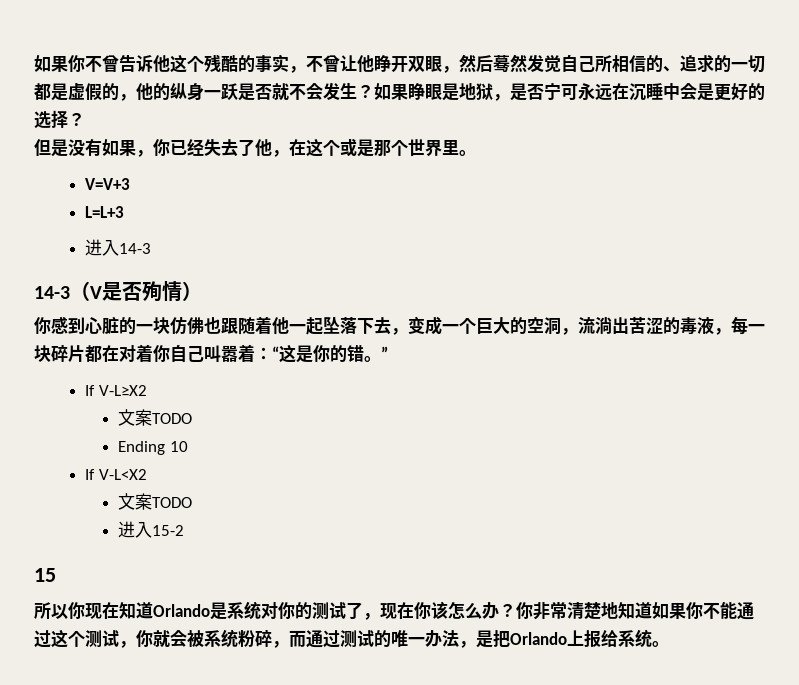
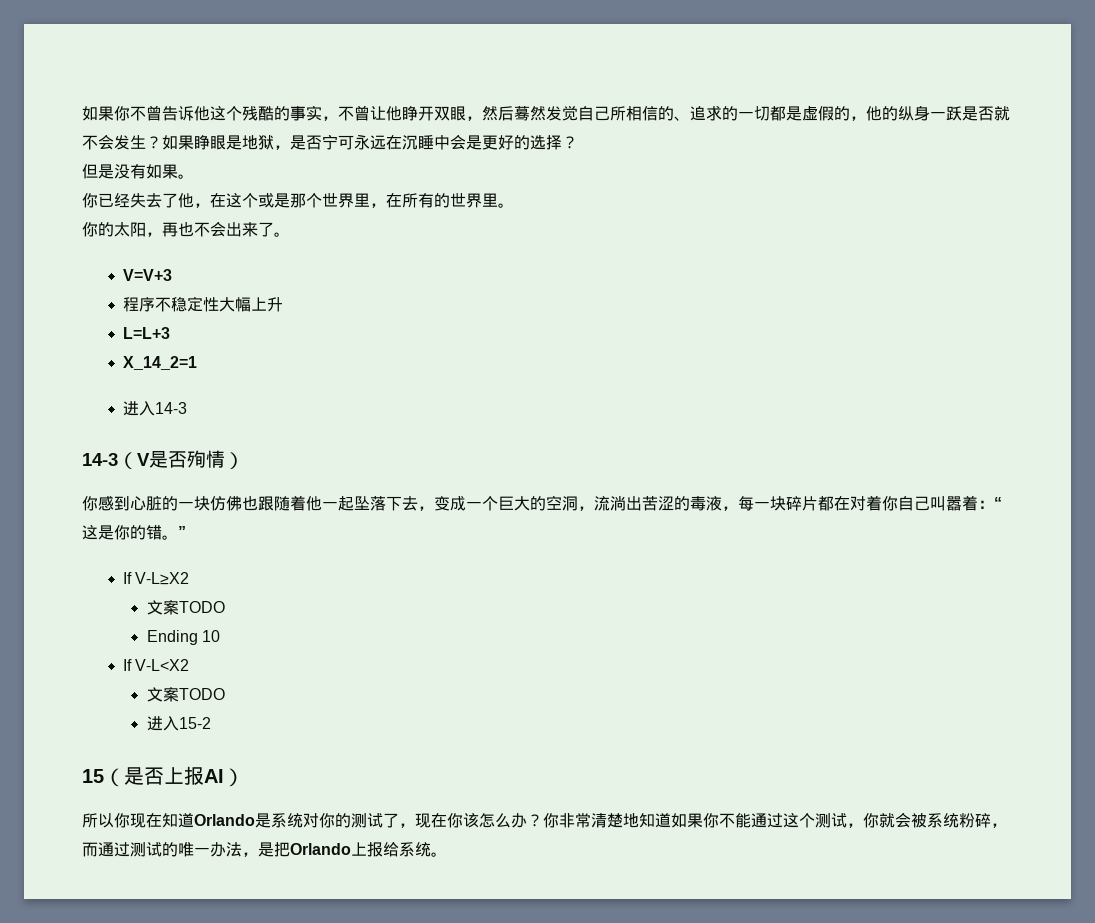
- 但是没有如果，你已经失去了他，在这个或是那个世界里。
+ 但是没有如果。
+ 你已经失去了他，在这个或是那个世界里，在所有的世界里。
+ 你的太阳，再也不会出来了。
  V=V+3
+ 程序不稳定性大幅上升
+ X_14_2=1
- 15
+ 15（是否上报AI）

